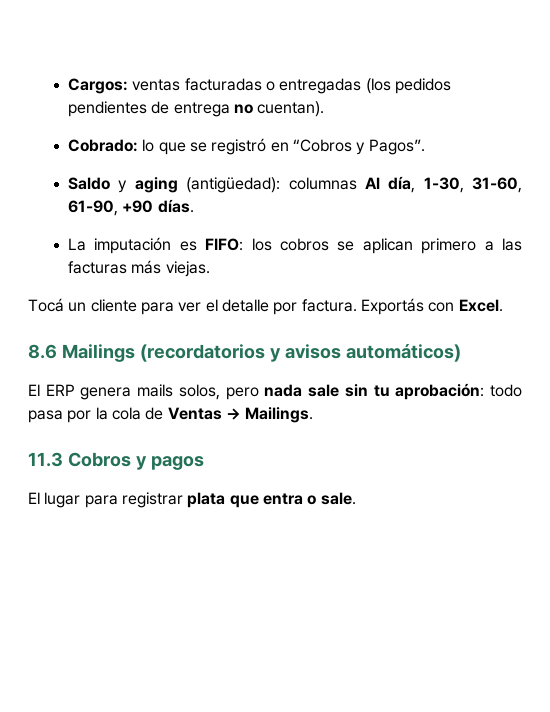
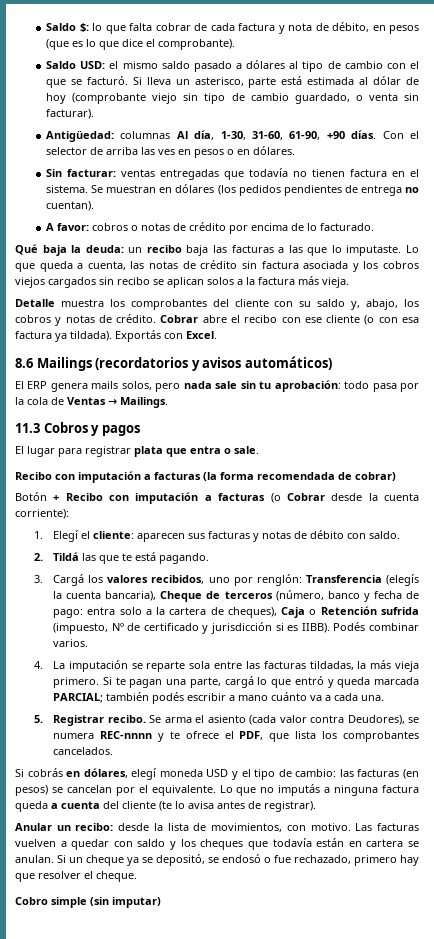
- Cargos: ventas facturadas o entregadas (los pedidos pendientes de entrega no cuentan).
+ Saldo $: lo que falta cobrar de cada factura y nota de débito, en pesos (que es lo que dice el comprobante).
+ Saldo USD: el mismo saldo pasado a dólares al tipo de cambio con el que se facturó. Si lleva un asterisco, parte está estimada al dólar de hoy (comprobante viejo sin tipo de cambio guardado, o venta sin facturar).
+ Antigüedad: columnas Al día, 1-30, 31-60, 61-90, +90 días. Con el selector de arriba las ves en pesos o en dólares.
+ Sin facturar: ventas entregadas que todavía no tienen factura en el sistema. Se muestran en dólares (los pedidos pendientes de entrega no cuentan).
- Cobrado: lo que se registró en “Cobros y Pagos”.
- Saldo y aging (antigüedad): columnas Al día, 1-30, 31-60, 61-90, +90 días.
- La imputación es FIFO: los cobros se aplican primero a las facturas más viejas.
- Tocá un cliente para ver el detalle por factura.
+ A favor: cobros o notas de crédito por encima de lo facturado.
+ Qué baja la deuda: un recibo baja las facturas a las que lo imputaste. Lo que queda a cuenta, las notas de crédito sin factura asociada y los cobros viejos cargados sin recibo se aplican solos a la factura más vieja.
+ Detalle muestra los comprobantes del cliente con su saldo y, abajo, los cobros y notas de crédito. Cobrar abre el recibo con ese cliente (o con esa factura ya tildada).
+ Recibo con imputación a facturas (la forma recomendada de cobrar)
+ Botón + Recibo con imputación a facturas (o Cobrar desde la cuenta corriente):
+ 1. Elegí el cliente: aparecen sus facturas y notas de débito con saldo.
+ 2. Tildá las que te está pagando.
+ 3. Cargá los valores recibidos, uno por renglón: Transferencia (elegís la cuenta bancaria), Cheque de terceros (número, banco y fecha de pago: entra solo a la cartera de cheques), Caja o Retención sufrida (impuesto, Nº de certificado y jurisdicción si es IIBB). Podés combinar varios.
+ 4. La imputación se reparte sola entre las facturas tildadas, la más vieja primero. Si te pagan una parte, cargá lo que entró y queda marcada PARCIAL; también podés escribir a mano cuánto va a cada una.
+ 5. Registrar recibo. Se arma el asiento (cada valor contra Deudores), se numera REC-nnnn y te ofrece el PDF, que lista los comprobantes cancelados.
+ Si cobrás en dólares, elegí moneda USD y el tipo de cambio: las facturas (en pesos) se cancelan por el equivalente. Lo que no imputás a ninguna factura queda a cuenta del cliente (te lo avisa antes de registrar).
+ Anular un recibo: desde la lista de movimientos, con motivo. Las facturas vuelven a quedar con saldo y los cheques que todavía están en cartera se anulan. Si un cheque ya se depositó, se endosó o fue rechazado, primero hay que resolver el cheque.
+ Cobro simple (sin imputar)

